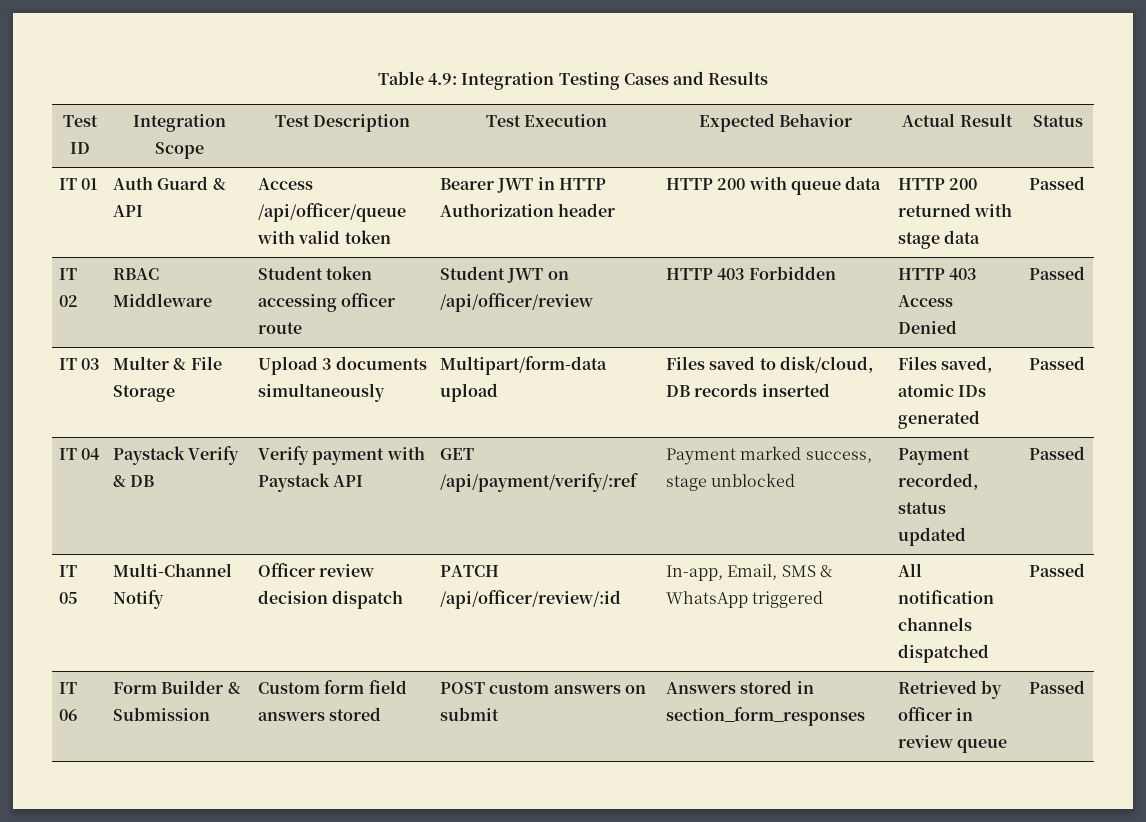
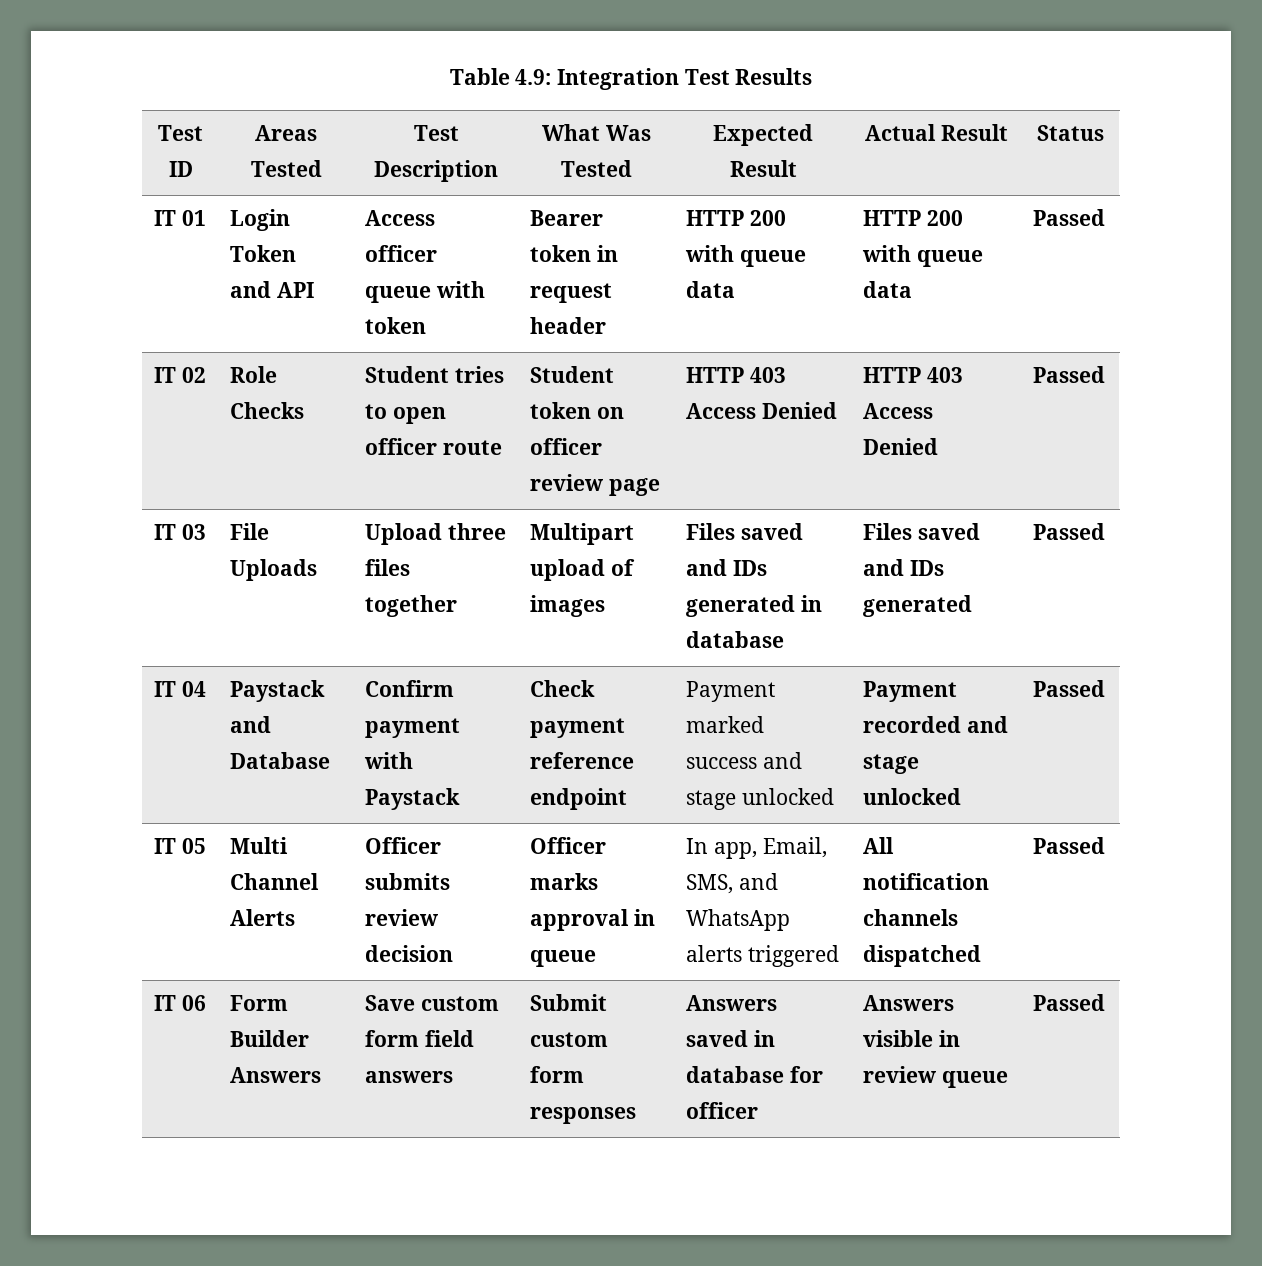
- Table 4.9: Integration Testing Cases and Results
+ Table 4.9: Integration Test Results
- Test ID | Integration Scope | Test Description | Test Execution | Expected Behavior | Actual Result | Status
+ Test ID | Areas Tested | Test Description | What Was Tested | Expected Result | Actual Result | Status
- IT 01 | Auth Guard & API | Access /api/officer/queue with valid token | Bearer JWT in HTTP Authorization header | HTTP 200 with queue data | HTTP 200 returned with stage data | Passed
+ IT 01 | Login Token and API | Access officer queue with token | Bearer token in request header | HTTP 200 with queue data | HTTP 200 with queue data | Passed
- IT 02 | RBAC Middleware | Student token accessing officer route | Student JWT on /api/officer/review | HTTP 403 Forbidden | HTTP 403 Access Denied | Passed
+ IT 02 | Role Checks | Student tries to open officer route | Student token on officer review page | HTTP 403 Access Denied | HTTP 403 Access Denied | Passed
- IT 03 | Multer & File Storage | Upload 3 documents simultaneously | Multipart/form-data upload | Files saved to disk/cloud, DB records inserted | Files saved, atomic IDs generated | Passed
+ IT 03 | File Uploads | Upload three files together | Multipart upload of images | Files saved and IDs generated in database | Files saved and IDs generated | Passed
- IT 04 | Paystack Verify & DB | Verify payment with Paystack API | GET /api/payment/verify/:ref | Payment marked success, stage unblocked | Payment recorded, status updated | Passed
+ IT 04 | Paystack and Database | Confirm payment with Paystack | Check payment reference endpoint | Payment marked success and stage unlocked | Payment recorded and stage unlocked | Passed
- IT 05 | Multi-Channel Notify | Officer review decision dispatch | PATCH /api/officer/review/:id | In-app, Email, SMS & WhatsApp triggered | All notification channels dispatched | Passed
+ IT 05 | Multi Channel Alerts | Officer submits review decision | Officer marks approval in queue | In app, Email, SMS, and WhatsApp alerts triggered | All notification channels dispatched | Passed
- IT 06 | Form Builder & Submission | Custom form field answers stored | POST custom answers on submit | Answers stored in section_form_responses | Retrieved by officer in review queue | Passed
+ IT 06 | Form Builder Answers | Save custom form field answers | Submit custom form responses | Answers saved in database for officer | Answers visible in review queue | Passed

